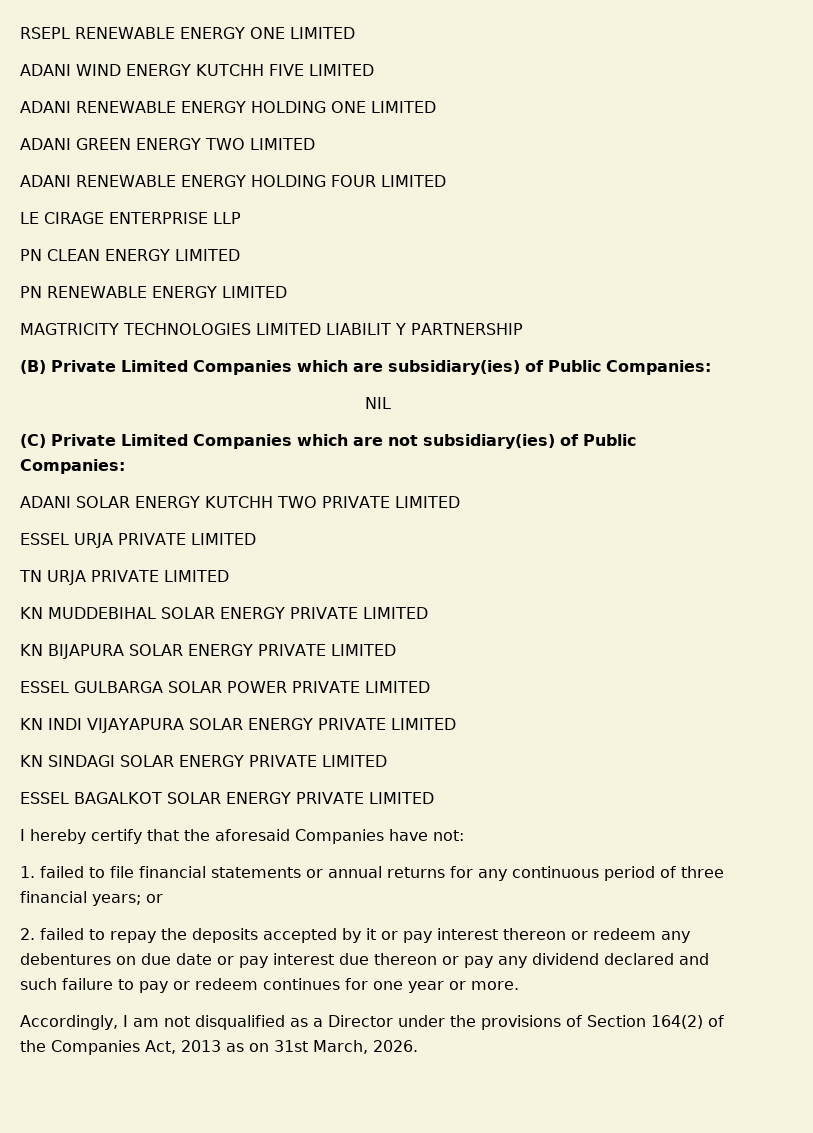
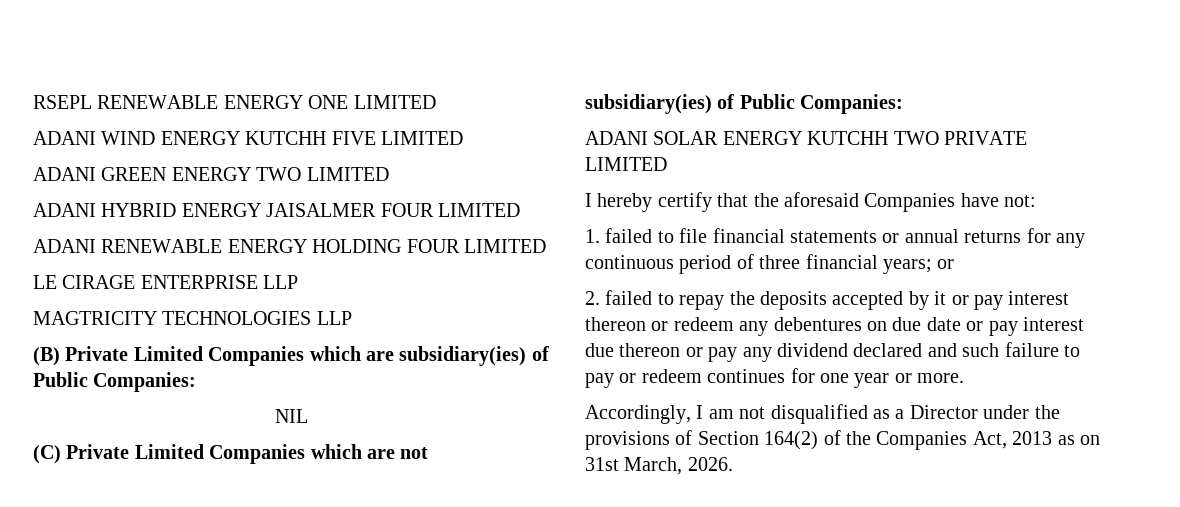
- ADANI RENEWABLE ENERGY HOLDING ONE LIMITED
  ADANI GREEN ENERGY TWO LIMITED
+ ADANI HYBRID ENERGY JAISALMER FOUR LIMITED
- PN CLEAN ENERGY LIMITED
- PN RENEWABLE ENERGY LIMITED
- MAGTRICITY TECHNOLOGIES LIMITED LIABILIT Y PARTNERSHIP
+ MAGTRICITY TECHNOLOGIES LLP
- ESSEL URJA PRIVATE LIMITED
- TN URJA PRIVATE LIMITED
- KN MUDDEBIHAL SOLAR ENERGY PRIVATE LIMITED
- KN BIJAPURA SOLAR ENERGY PRIVATE LIMITED
- ESSEL GULBARGA SOLAR POWER PRIVATE LIMITED
- KN INDI VIJAYAPURA SOLAR ENERGY PRIVATE LIMITED
- KN SINDAGI SOLAR ENERGY PRIVATE LIMITED
- ESSEL BAGALKOT SOLAR ENERGY PRIVATE LIMITED

